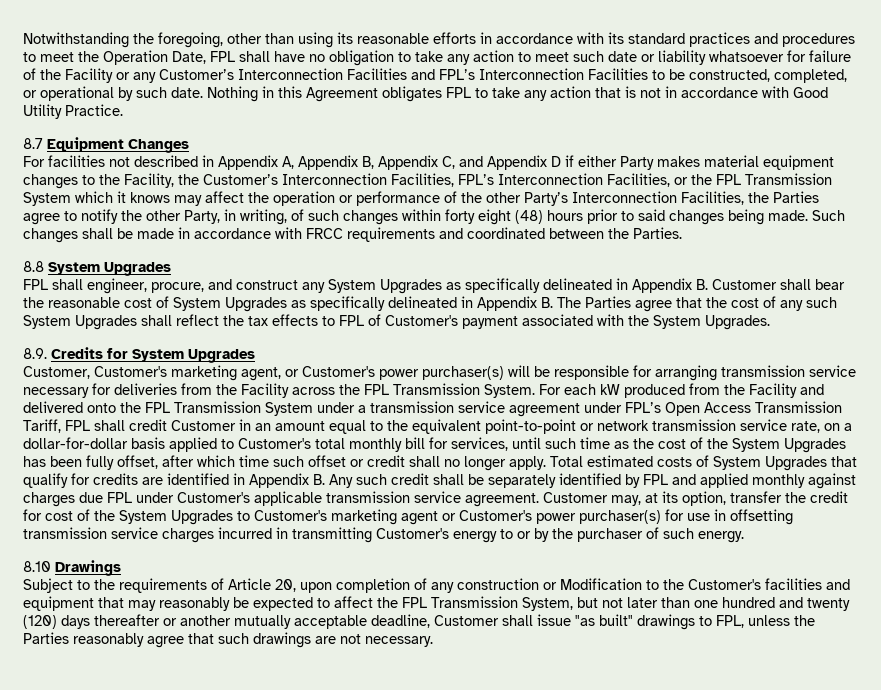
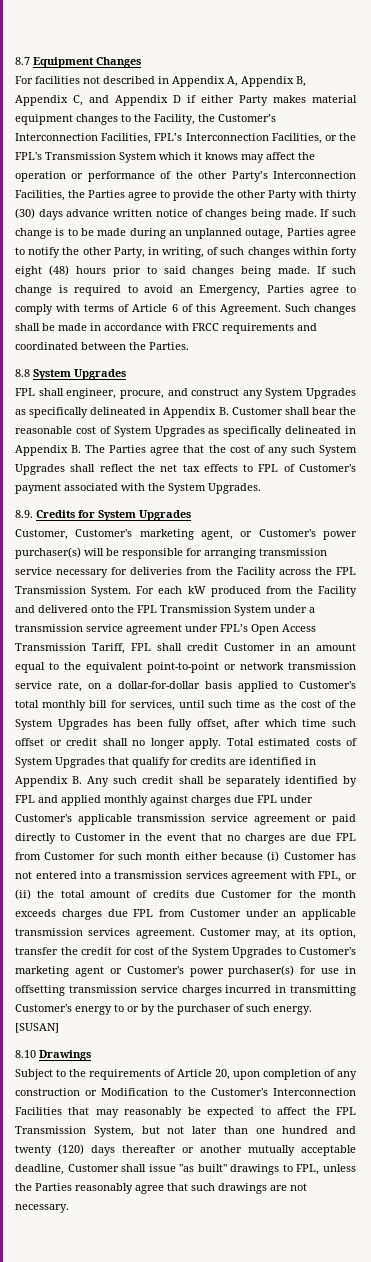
- Notwithstanding the foregoing, other than using its reasonable efforts in accordance with its standard practices and procedures to meet the Operation Date, FPL shall have no obligation to take any action to meet such date or liability whatsoever for failure of the Facility or any Customer’s Interconnection Facilities and FPL’s Interconnection Facilities to be constructed, completed, or operational by such date. Nothing in this Agreement obligates FPL to take any action that is not in accordance with Good Utility Practice.
- For facilities not described in Appendix A, Appendix B, Appendix C, and Appendix D if either Party makes material equipment changes to the Facility, the Customer’s Interconnection Facilities, FPL’s Interconnection Facilities, or the FPL Transmission System which it knows may affect the operation or performance of the other Party’s Interconnection Facilities, the Parties agree to notify the other Party, in writing, of such changes within forty eight (48) hours prior to said changes being made.
+ For facilities not described in Appendix A, Appendix B, Appendix C, and Appendix D if either Party makes material equipment changes to the Facility, the Customer’s Interconnection Facilities, FPL’s Interconnection Facilities, or the FPL's Transmission System which it knows may affect the operation or performance of the other Party’s Interconnection Facilities, the Parties agree to provide the other Party with thirty (30) days advance written notice of changes being made. If such change is to be made during an unplanned outage, Parties agree to notify the other Party, in writing, of such changes within forty eight (48) hours prior to said changes being made.
+ If such change is required to avoid an Emergency, Parties agree to comply with terms of Article 6 of this Agreement.
- FPL shall engineer, procure, and construct any System Upgrades as specifically delineated in Appendix B. Customer shall bear the reasonable cost of System Upgrades as specifically delineated in Appendix B. The Parties agree that the cost of any such System Upgrades shall reflect the tax effects to FPL of Customer's payment associated with the System Upgrades.
+ FPL shall engineer, procure, and construct any System Upgrades as specifically delineated in Appendix B. Customer shall bear the reasonable cost of System Upgrades as specifically delineated in Appendix B. The Parties agree that the cost of any such System Upgrades shall reflect the net tax effects to FPL of Customer's payment associated with the System Upgrades.
- Total estimated costs of System Upgrades that qualify for credits are identified in Appendix B. Any such credit shall be separately identified by FPL and applied monthly against charges due FPL under Customer's applicable transmission service agreement.
+ Total estimated costs of System Upgrades that qualify for credits are identified in Appendix B. Any such credit shall be separately identified by FPL and applied monthly against charges due FPL under Customer's applicable transmission service agreement or paid directly to Customer in the event that no charges are due FPL from Customer for such month either because (i) Customer has not entered into a transmission services agreement with FPL, or (ii) the total amount of credits due Customer for the month exceeds charges due FPL from Customer under an applicable transmission services agreement.
+ [SUSAN]
- Subject to the requirements of Article 20, upon completion of any construction or Modification to the Customer's facilities and equipment that may reasonably be expected to affect the FPL Transmission System, but not later than one hundred and twenty (120) days thereafter or another mutually acceptable deadline, Customer shall issue "as built" drawings to FPL, unless the Parties reasonably agree that such drawings are not necessary.
+ Subject to the requirements of Article 20, upon completion of any construction or Modification to the Customer's Interconnection Facilities that may reasonably be expected to affect the FPL Transmission System, but not later than one hundred and twenty (120) days thereafter or another mutually acceptable deadline, Customer shall issue "as built" drawings to FPL, unless the Parties reasonably agree that such drawings are not necessary.

